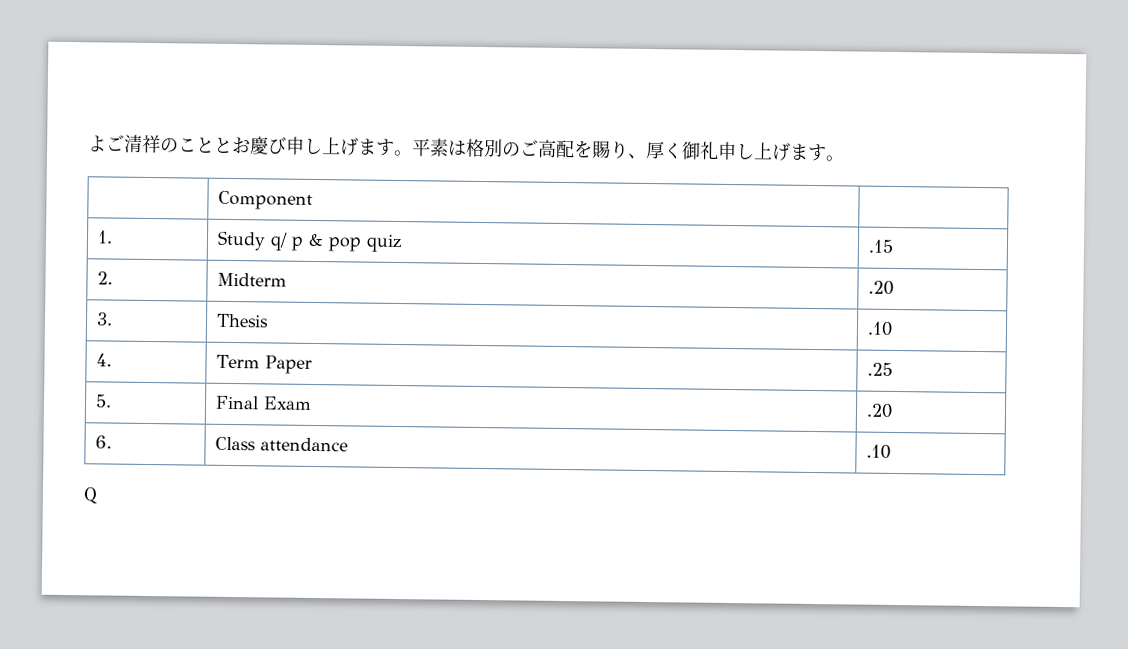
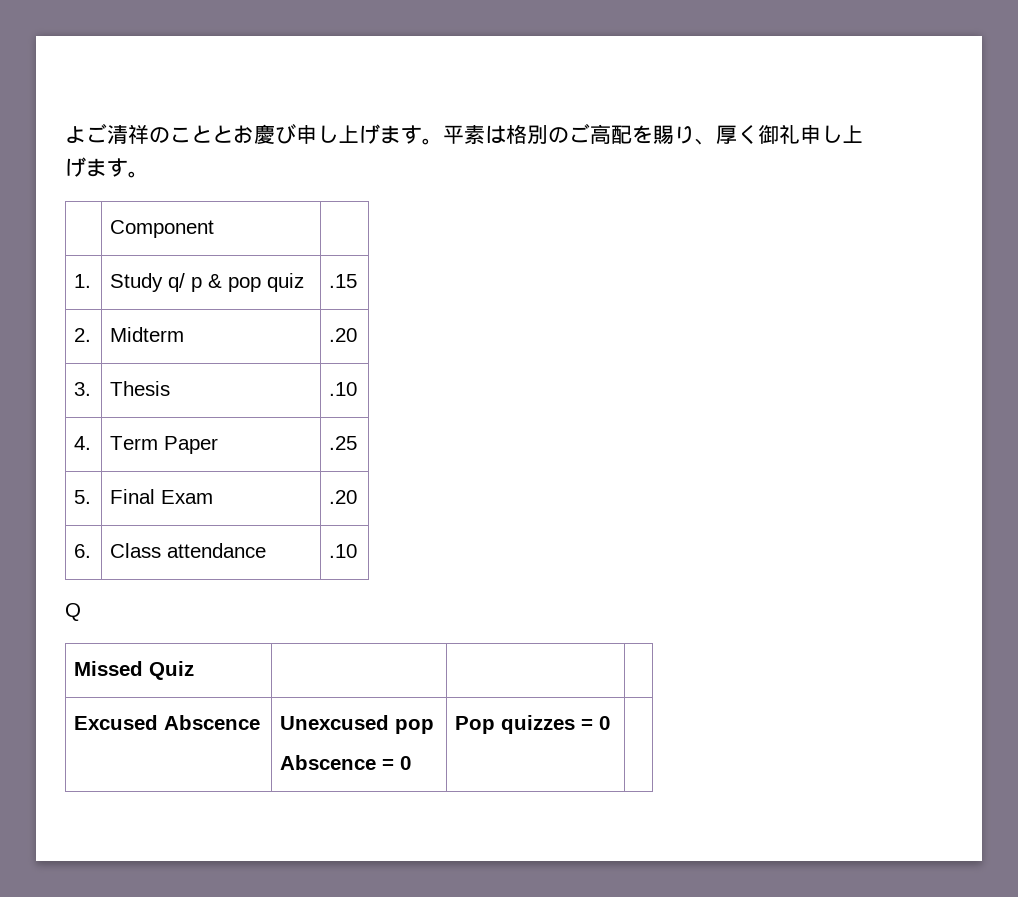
+ Missed Quiz | | |
+ Excused Abscence | Unexcused pop
+ Abscence = 0 | Pop quizzes = 0 |

